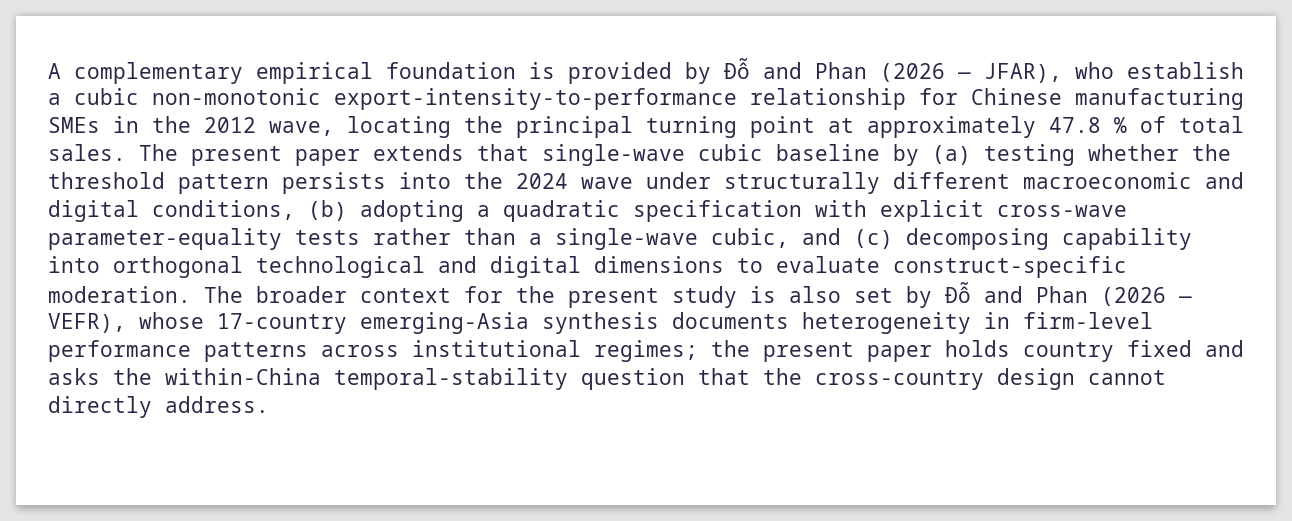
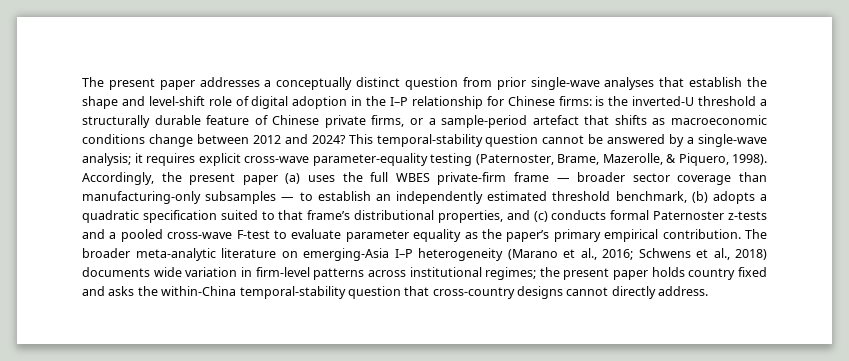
- A complementary empirical foundation is provided by Đỗ and Phan (2026 — JFAR), who establish a cubic non-monotonic export-intensity-to-performance relationship for Chinese manufacturing SMEs in the 2012 wave, locating the principal turning point at approximately 47.8 % of total sales. The present paper extends that single-wave cubic baseline by (a) testing whether the threshold pattern persists into the 2024 wave under structurally different macroeconomic and digital conditions, (b) adopting a quadratic specification with explicit cross-wave parameter-equality tests rather than a single-wave cubic, and (c) decomposing capability into orthogonal technological and digital dimensions to evaluate construct-specific moderation. The broader context for the present study is also set by Đỗ and Phan (2026 — VEFR), whose 17-country emerging-Asia synthesis documents heterogeneity in firm-level performance patterns across institutional regimes; the present paper holds country fixed and asks the within-China temporal-stability question that the cross-country design cannot directly address.
+ The present paper addresses a conceptually distinct question from prior single-wave analyses that establish the shape and level-shift role of digital adoption in the I–P relationship for Chinese firms: is the inverted-U threshold a structurally durable feature of Chinese private firms, or a sample-period artefact that shifts as macroeconomic conditions change between 2012 and 2024? This temporal-stability question cannot be answered by a single-wave analysis; it requires explicit cross-wave parameter-equality testing (Paternoster, Brame, Mazerolle, & Piquero, 1998). Accordingly, the present paper (a) uses the full WBES private-firm frame — broader sector coverage than manufacturing-only subsamples — to establish an independently estimated threshold benchmark, (b) adopts a quadratic specification suited to that frame’s distributional properties, and (c) conducts formal Paternoster z-tests and a pooled cross-wave F-test to evaluate parameter equality as the paper’s primary empirical contribution. The broader meta-analytic literature on emerging-Asia I–P heterogeneity (Marano et al., 2016; Schwens et al., 2018) documents wide variation in firm-level patterns across institutional regimes; the present paper holds country fixed and asks the within-China temporal-stability question that cross-country designs cannot directly address.

